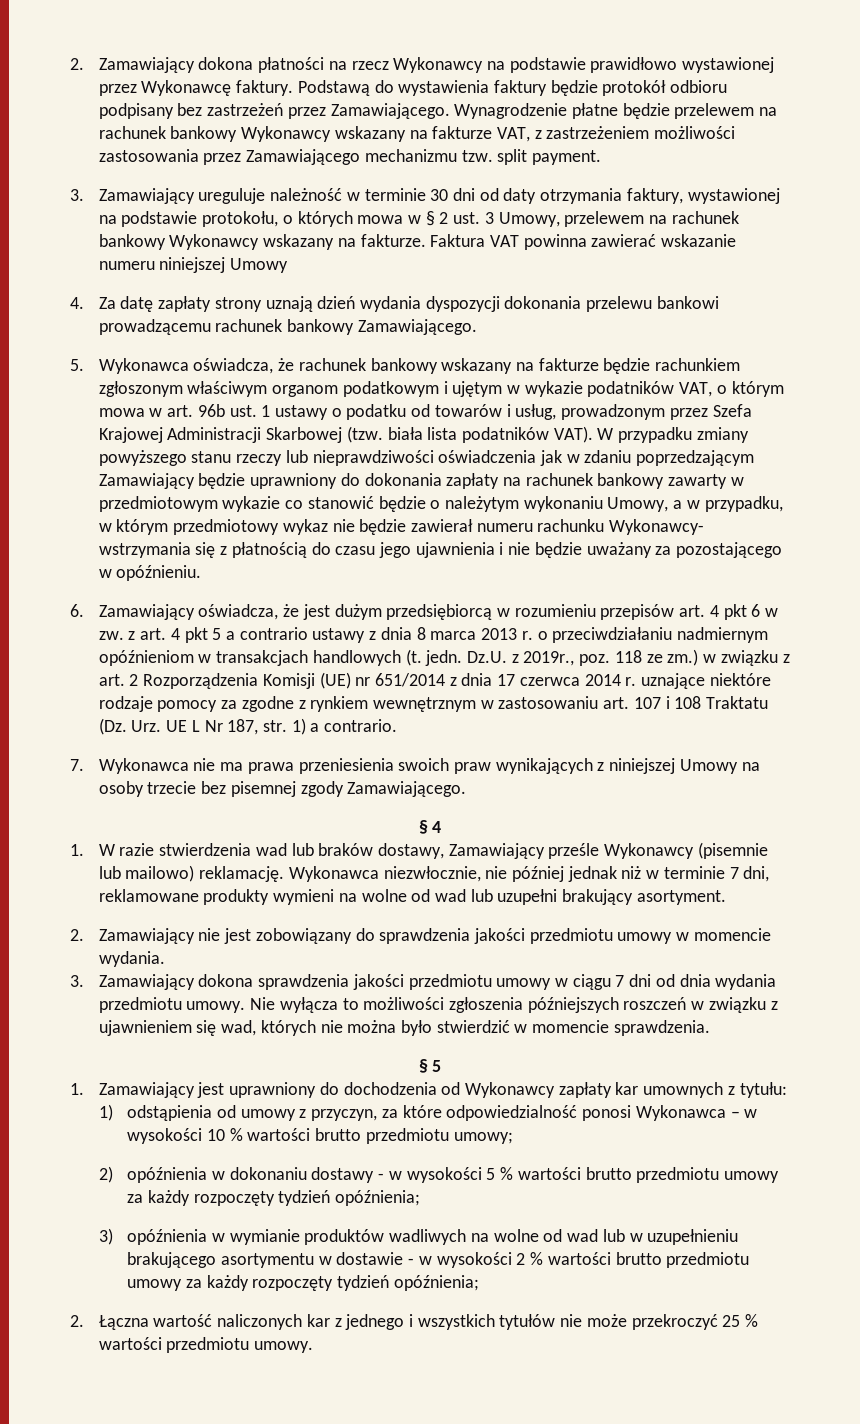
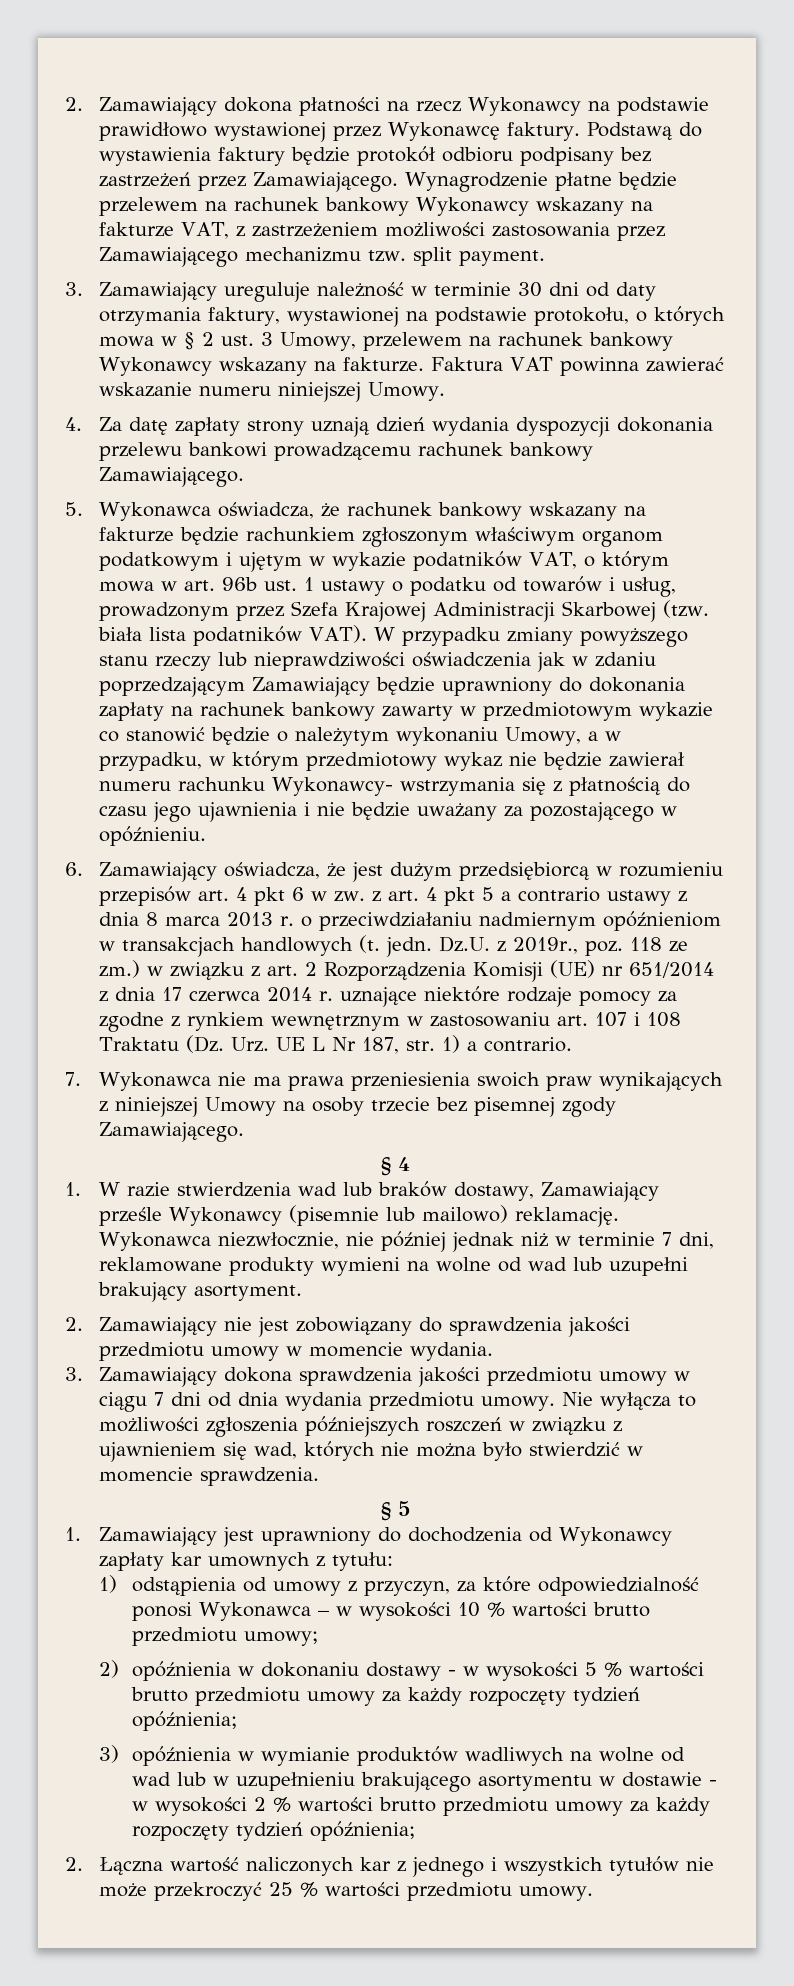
- Faktura VAT powinna zawierać wskazanie numeru niniejszej Umowy
+ Faktura VAT powinna zawierać wskazanie numeru niniejszej Umowy.

